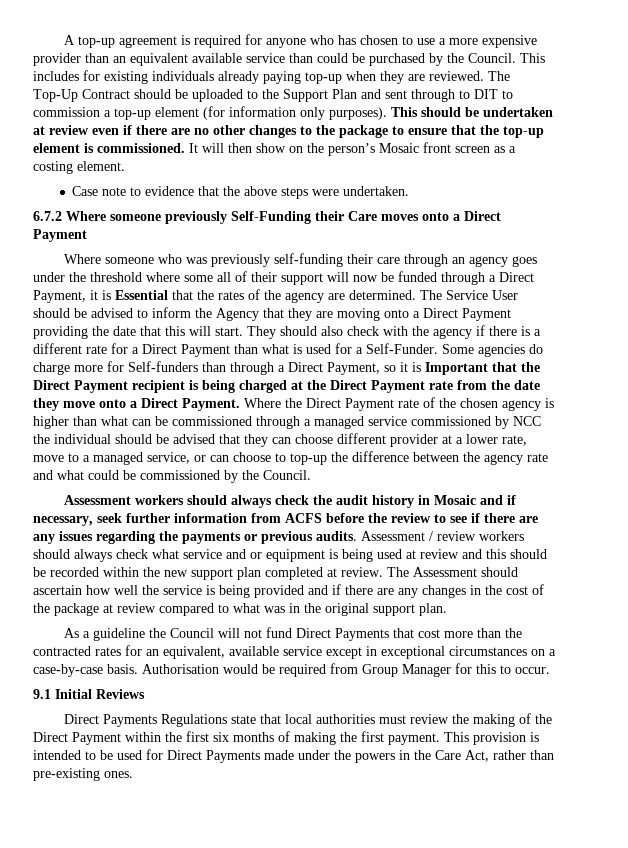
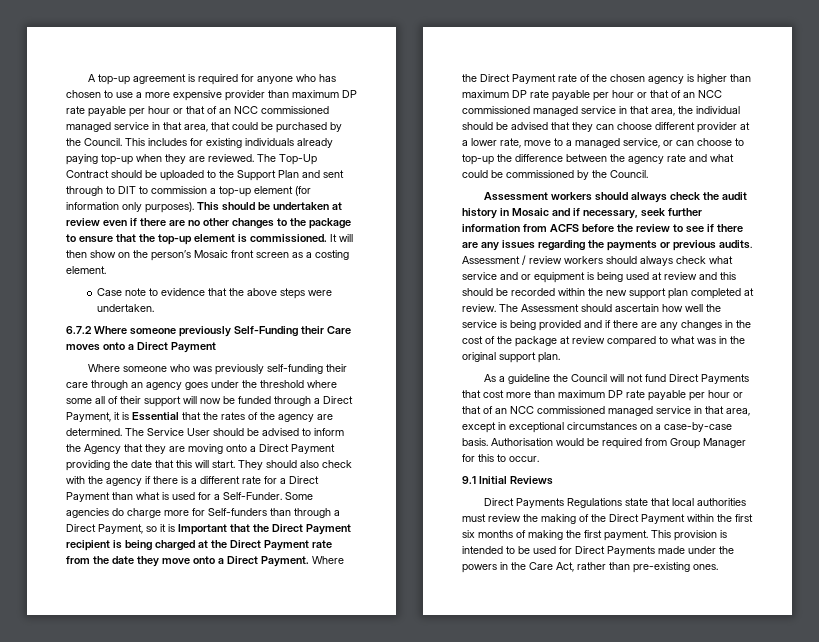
- A top-up agreement is required for anyone who has chosen to use a more expensive provider than an equivalent available service than could be purchased by the Council.
+ A top-up agreement is required for anyone who has chosen to use a more expensive provider than maximum DP rate payable per hour or that of an NCC commissioned managed service in that area, that could be purchased by the Council.
- Where the Direct Payment rate of the chosen agency is higher than what can be commissioned through a managed service commissioned by NCC the individual should be advised that they can choose different provider at a lower rate, move to a managed service, or can choose to top-up the difference between the agency rate and what could be commissioned by the Council.
+ Where the Direct Payment rate of the chosen agency is higher than maximum DP rate payable per hour or that of an NCC commissioned managed service in that area, the individual should be advised that they can choose different provider at a lower rate, move to a managed service, or can choose to top-up the difference between the agency rate and what could be commissioned by the Council.
- As a guideline the Council will not fund Direct Payments that cost more than the contracted rates for an equivalent, available service except in exceptional circumstances on a case-by-case basis.
+ As a guideline the Council will not fund Direct Payments that cost more than maximum DP rate payable per hour or that of an NCC commissioned managed service in that area, except in exceptional circumstances on a case-by-case basis.

